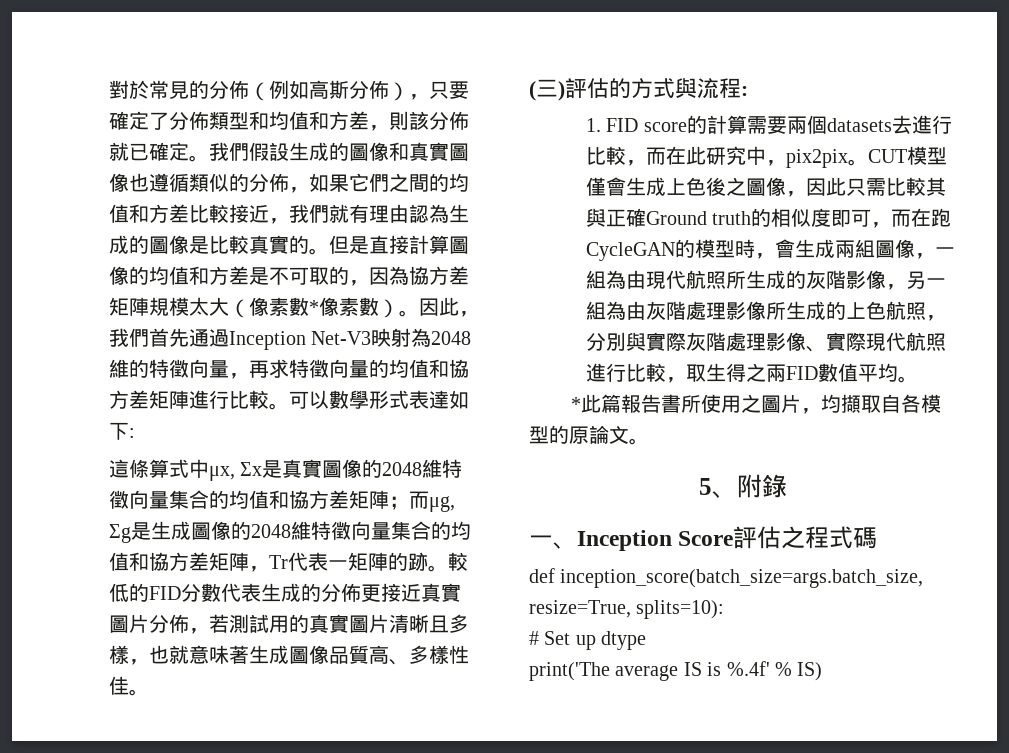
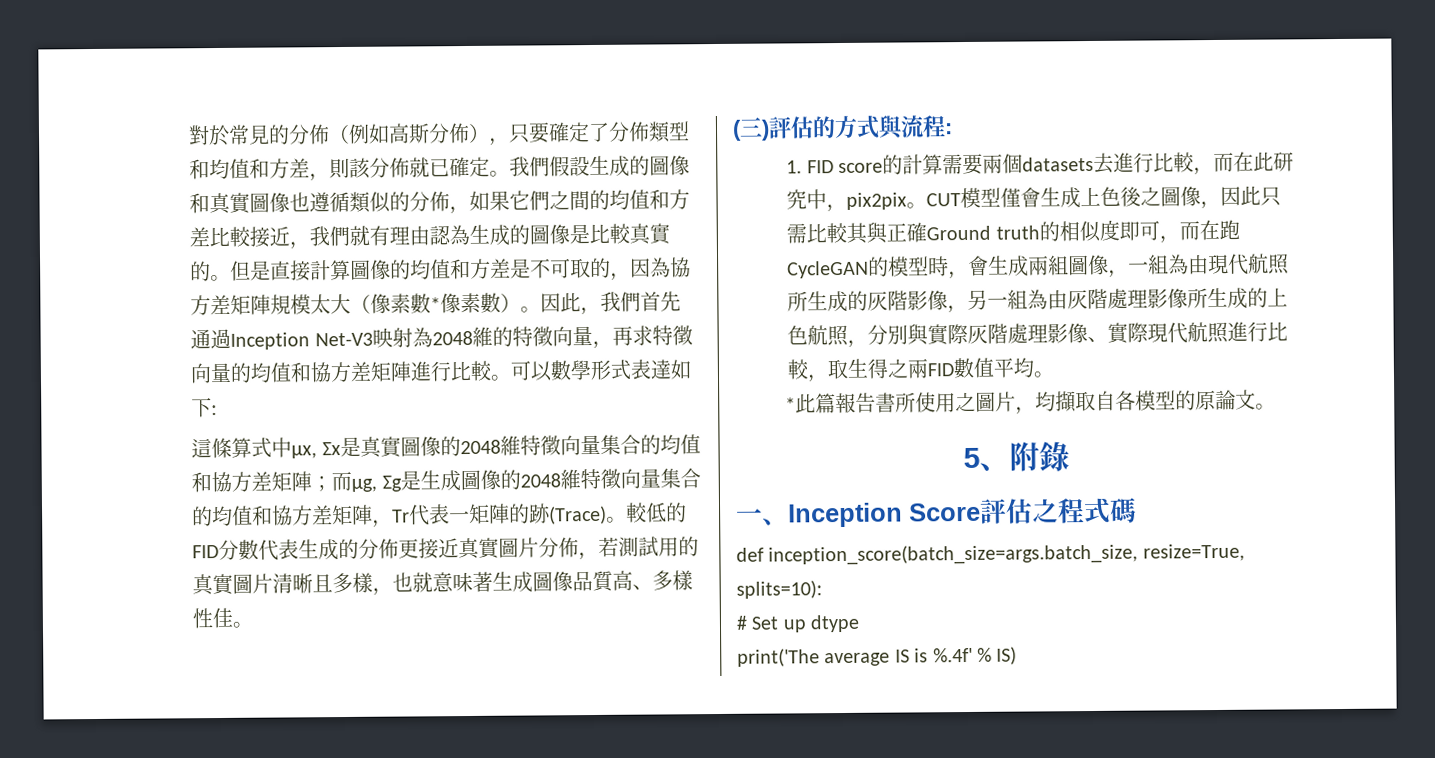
- 這條算式中μx, Σx是真實圖像的2048維特徵向量集合的均值和協方差矩陣；而μg, Σg是生成圖像的2048維特徵向量集合的均值和協方差矩陣，Tr代表一矩陣的跡。
+ 這條算式中μx, Σx是真實圖像的2048維特徵向量集合的均值和協方差矩陣；而μg, Σg是生成圖像的2048維特徵向量集合的均值和協方差矩陣，Tr代表一矩陣的跡(Trace)。

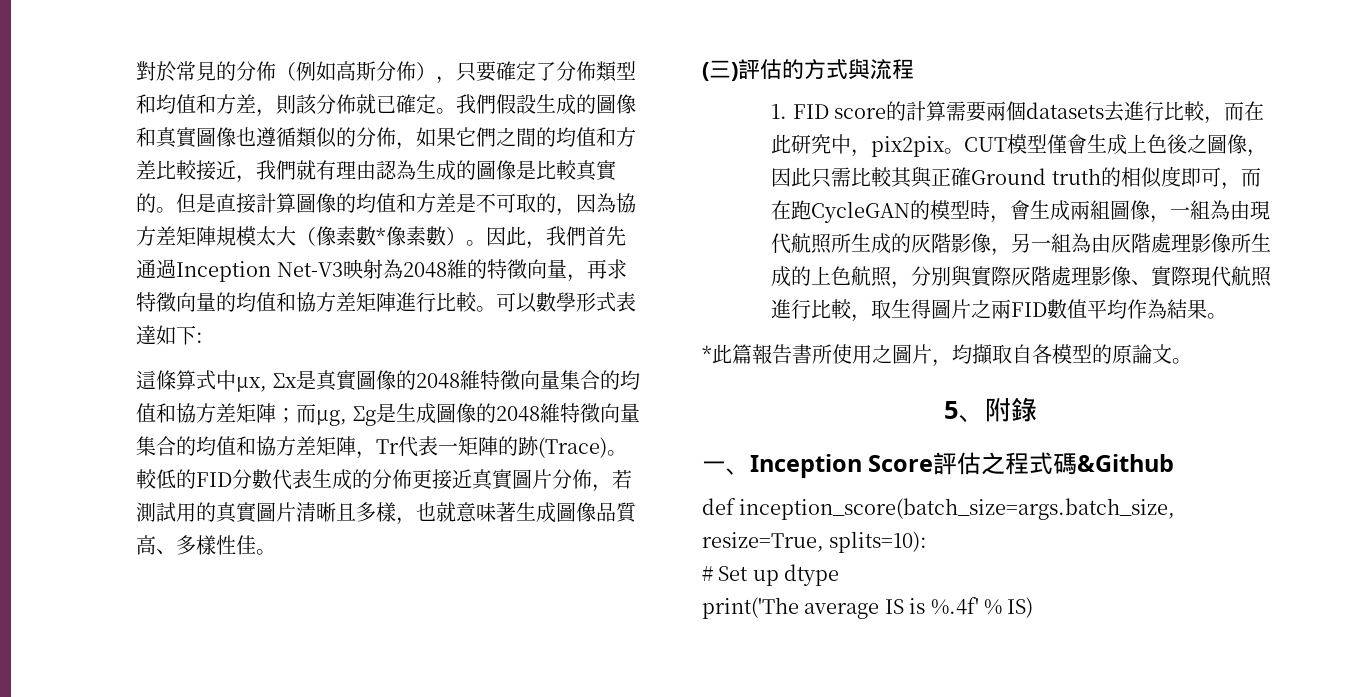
- (三)評估的方式與流程:
+ (三)評估的方式與流程
- CUT模型僅會生成上色後之圖像，因此只需比較其與正確Ground truth的相似度即可，而在跑CycleGAN的模型時，會生成兩組圖像，一組為由現代航照所生成的灰階影像，另一組為由灰階處理影像所生成的上色航照，分別與實際灰階處理影像、實際現代航照進行比較，取生得之兩FID數值平均。
+ CUT模型僅會生成上色後之圖像，因此只需比較其與正確Ground truth的相似度即可，而在跑CycleGAN的模型時，會生成兩組圖像，一組為由現代航照所生成的灰階影像，另一組為由灰階處理影像所生成的上色航照，分別與實際灰階處理影像、實際現代航照進行比較，取生得圖片之兩FID數值平均作為結果。
- 一、Inception Score評估之程式碼
+ 一、Inception Score評估之程式碼&Github

